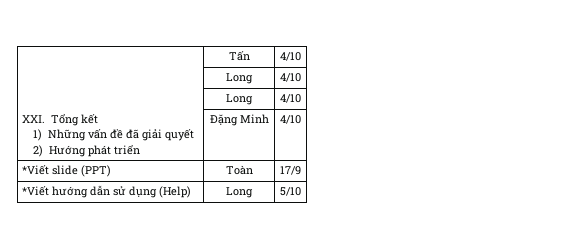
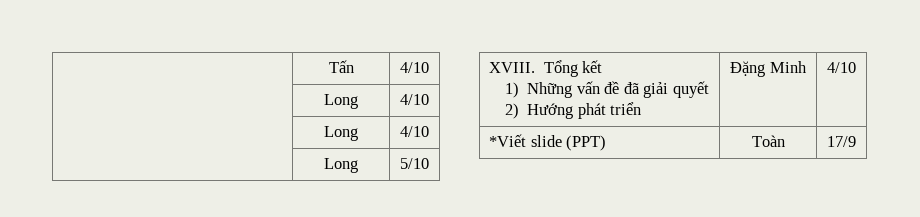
- XXI. Tổng kết
+ | Long | 5/10
+ XVIII. Tổng kết
- *Viết hướng dẫn sử dụng (Help) | Long | 5/10

